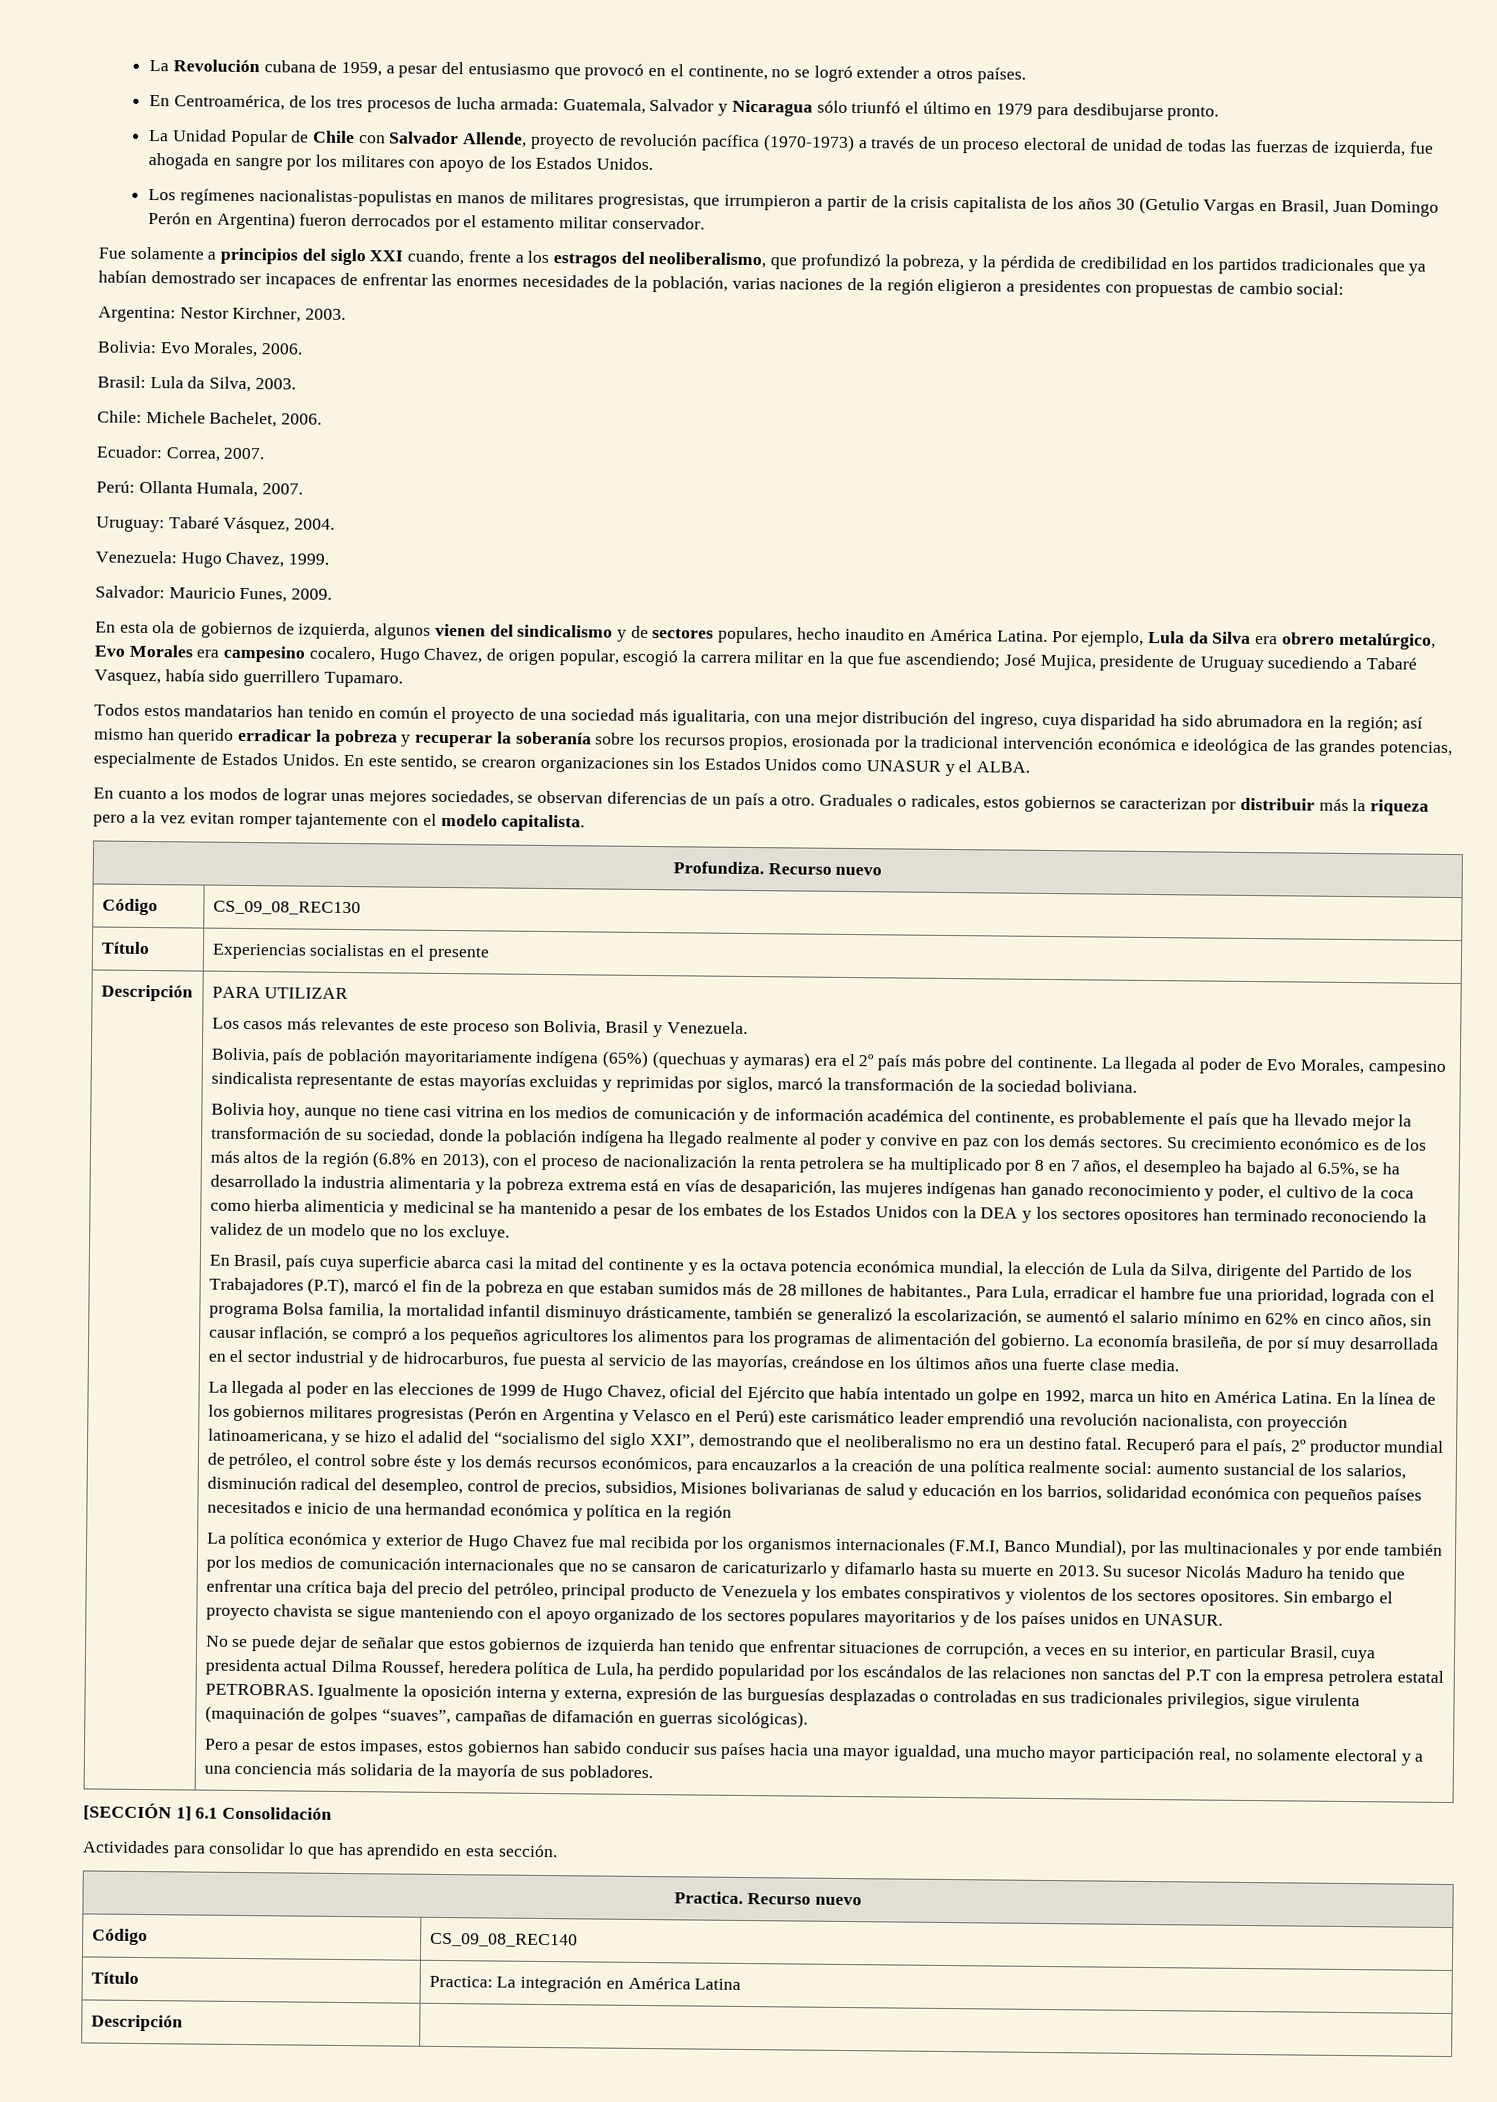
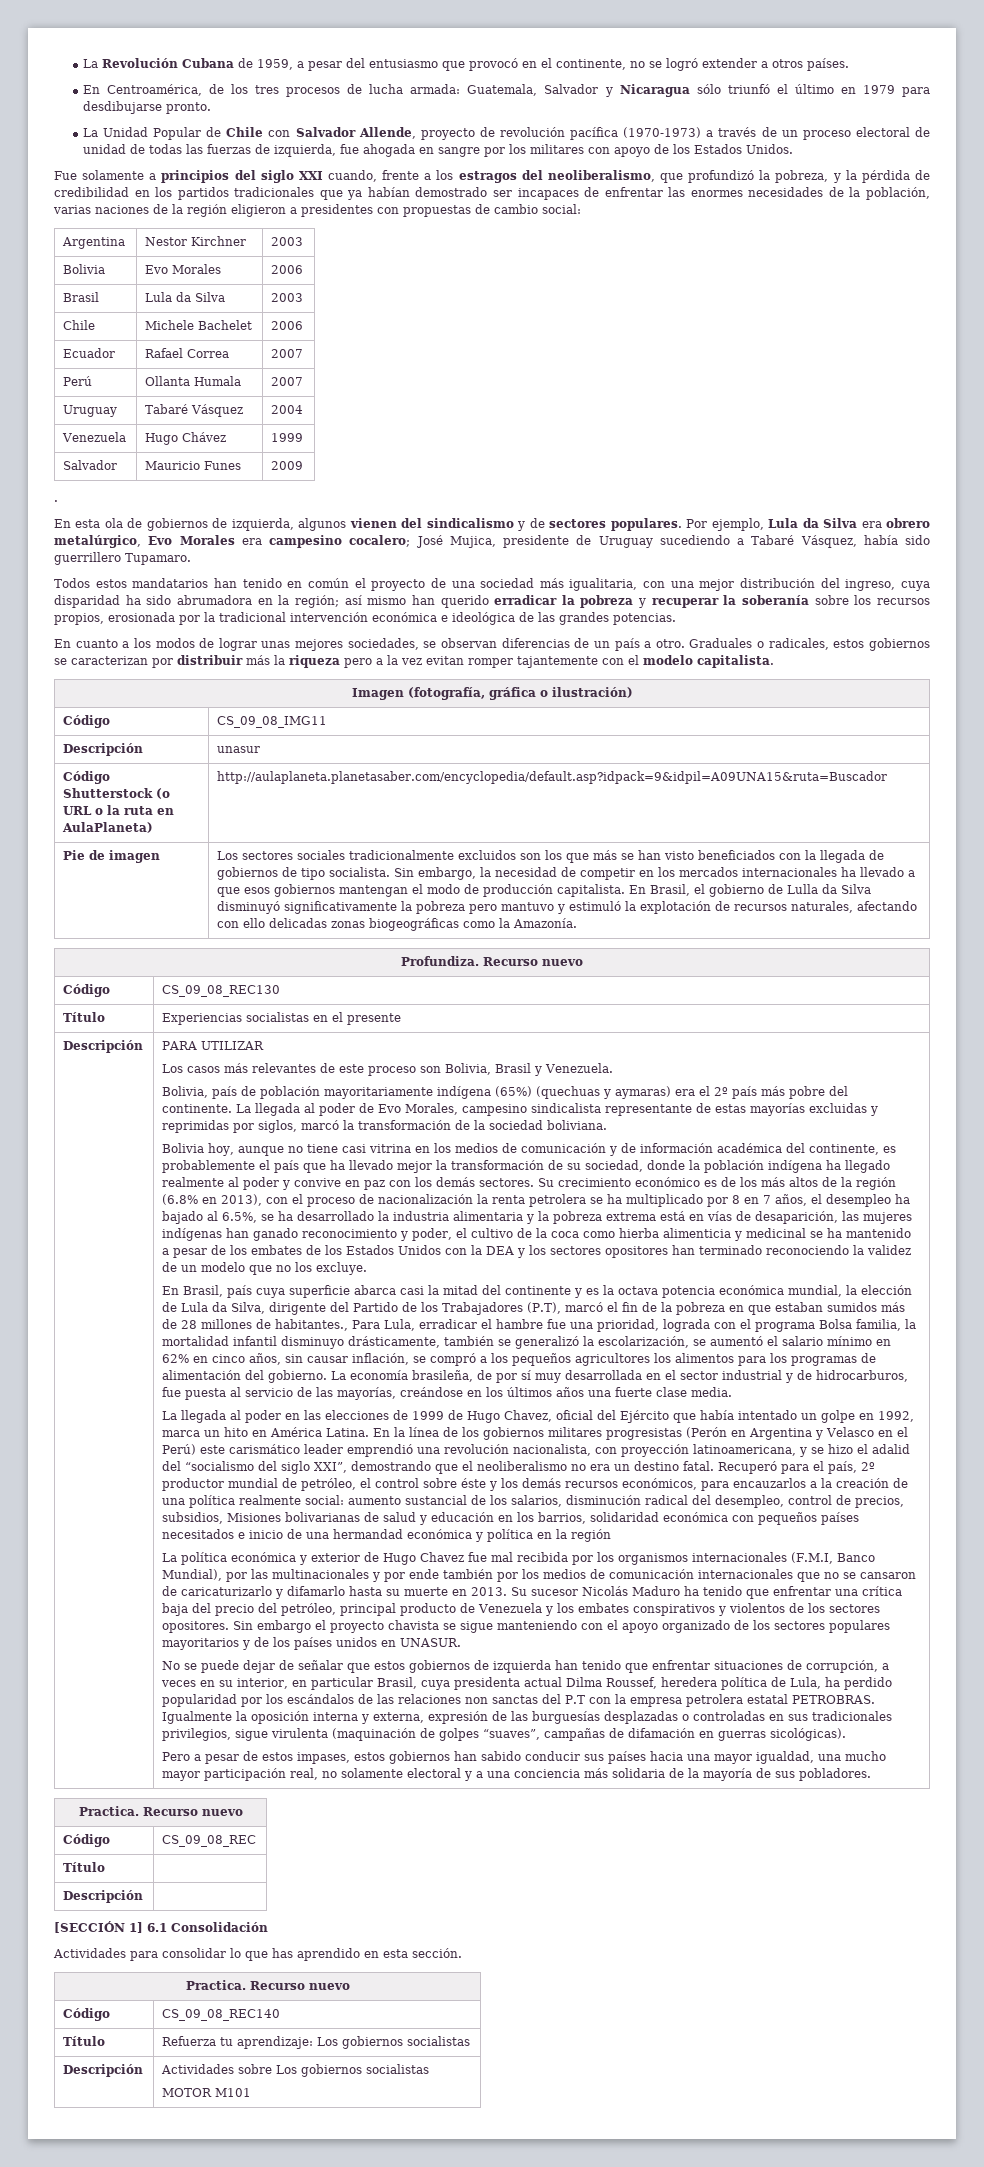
- La Revolución cubana de 1959, a pesar del entusiasmo que provocó en el continente, no se logró extender a otros países.
+ La Revolución Cubana de 1959, a pesar del entusiasmo que provocó en el continente, no se logró extender a otros países.
- Los regímenes nacionalistas-populistas en manos de militares progresistas, que irrumpieron a partir de la crisis capitalista de los años 30 (Getulio Vargas en Brasil, Juan Domingo Perón en Argentina) fueron derrocados por el estamento militar conservador.
- Argentina: Nestor Kirchner, 2003.
- Bolivia: Evo Morales, 2006.
- Brasil: Lula da Silva, 2003.
- Chile: Michele Bachelet, 2006.
- Ecuador: Correa, 2007.
- Perú: Ollanta Humala, 2007.
- Uruguay: Tabaré Vásquez, 2004.
- Venezuela: Hugo Chavez, 1999.
- Salvador: Mauricio Funes, 2009.
+ Argentina | Nestor Kirchner | 2003
+ Bolivia | Evo Morales | 2006
+ Brasil | Lula da Silva | 2003
+ Chile | Michele Bachelet | 2006
+ Ecuador | Rafael Correa | 2007
+ Perú | Ollanta Humala | 2007
+ Uruguay | Tabaré Vásquez | 2004
+ Venezuela | Hugo Chávez | 1999
+ Salvador | Mauricio Funes | 2009
+ .
- En esta ola de gobiernos de izquierda, algunos vienen del sindicalismo y de sectores populares, hecho inaudito en América Latina.
+ En esta ola de gobiernos de izquierda, algunos vienen del sindicalismo y de sectores populares.
- Por ejemplo, Lula da Silva era obrero metalúrgico, Evo Morales era campesino cocalero, Hugo Chavez, de origen popular, escogió la carrera militar en la que fue ascendiendo; José Mujica, presidente de Uruguay sucediendo a Tabaré Vasquez, había sido guerrillero Tupamaro.
+ Por ejemplo, Lula da Silva era obrero metalúrgico, Evo Morales era campesino cocalero; José Mujica, presidente de Uruguay sucediendo a Tabaré Vásquez, había sido guerrillero Tupamaro.
- Todos estos mandatarios han tenido en común el proyecto de una sociedad más igualitaria, con una mejor distribución del ingreso, cuya disparidad ha sido abrumadora en la región; así mismo han querido erradicar la pobreza y recuperar la soberanía sobre los recursos propios, erosionada por la tradicional intervención económica e ideológica de las grandes potencias, especialmente de Estados Unidos. En este sentido, se crearon organizaciones sin los Estados Unidos como UNASUR y el ALBA.
+ Todos estos mandatarios han tenido en común el proyecto de una sociedad más igualitaria, con una mejor distribución del ingreso, cuya disparidad ha sido abrumadora en la región; así mismo han querido erradicar la pobreza y recuperar la soberanía sobre los recursos propios, erosionada por la tradicional intervención económica e ideológica de las grandes potencias.
+ Imagen (fotografía, gráfica o ilustración)
+ Código | CS_09_08_IMG11
+ Descripción | unasur
+ Código Shutterstock (o URL o la ruta en AulaPlaneta) | http://aulaplaneta.planetasaber.com/encyclopedia/default.asp?idpack=9&idpil=A09UNA15&ruta=Buscador
+ Pie de imagen | Los sectores sociales tradicionalmente excluidos son los que más se han visto beneficiados con la llegada de gobiernos de tipo socialista. Sin embargo, la necesidad de competir en los mercados internacionales ha llevado a que esos gobiernos mantengan el modo de producción capitalista. En Brasil, el gobierno de Lulla da Silva disminuyó significativamente la pobreza pero mantuvo y estimuló la explotación de recursos naturales, afectando con ello delicadas zonas biogeográficas como la Amazonía.
  Pero a pesar de estos impases, estos gobiernos han sabido conducir sus países hacia una mayor igualdad, una mucho mayor participación real, no solamente electoral y a una conciencia más solidaria de la mayoría de sus pobladores.
+ Practica. Recurso nuevo
+ Código | CS_09_08_REC
+ Título |
+ Descripción |
- Título | Practica: La integración en América Latina
- Descripción |
+ Título | Refuerza tu aprendizaje: Los gobiernos socialistas
+ Descripción | Actividades sobre Los gobiernos socialistas
+ MOTOR M101

